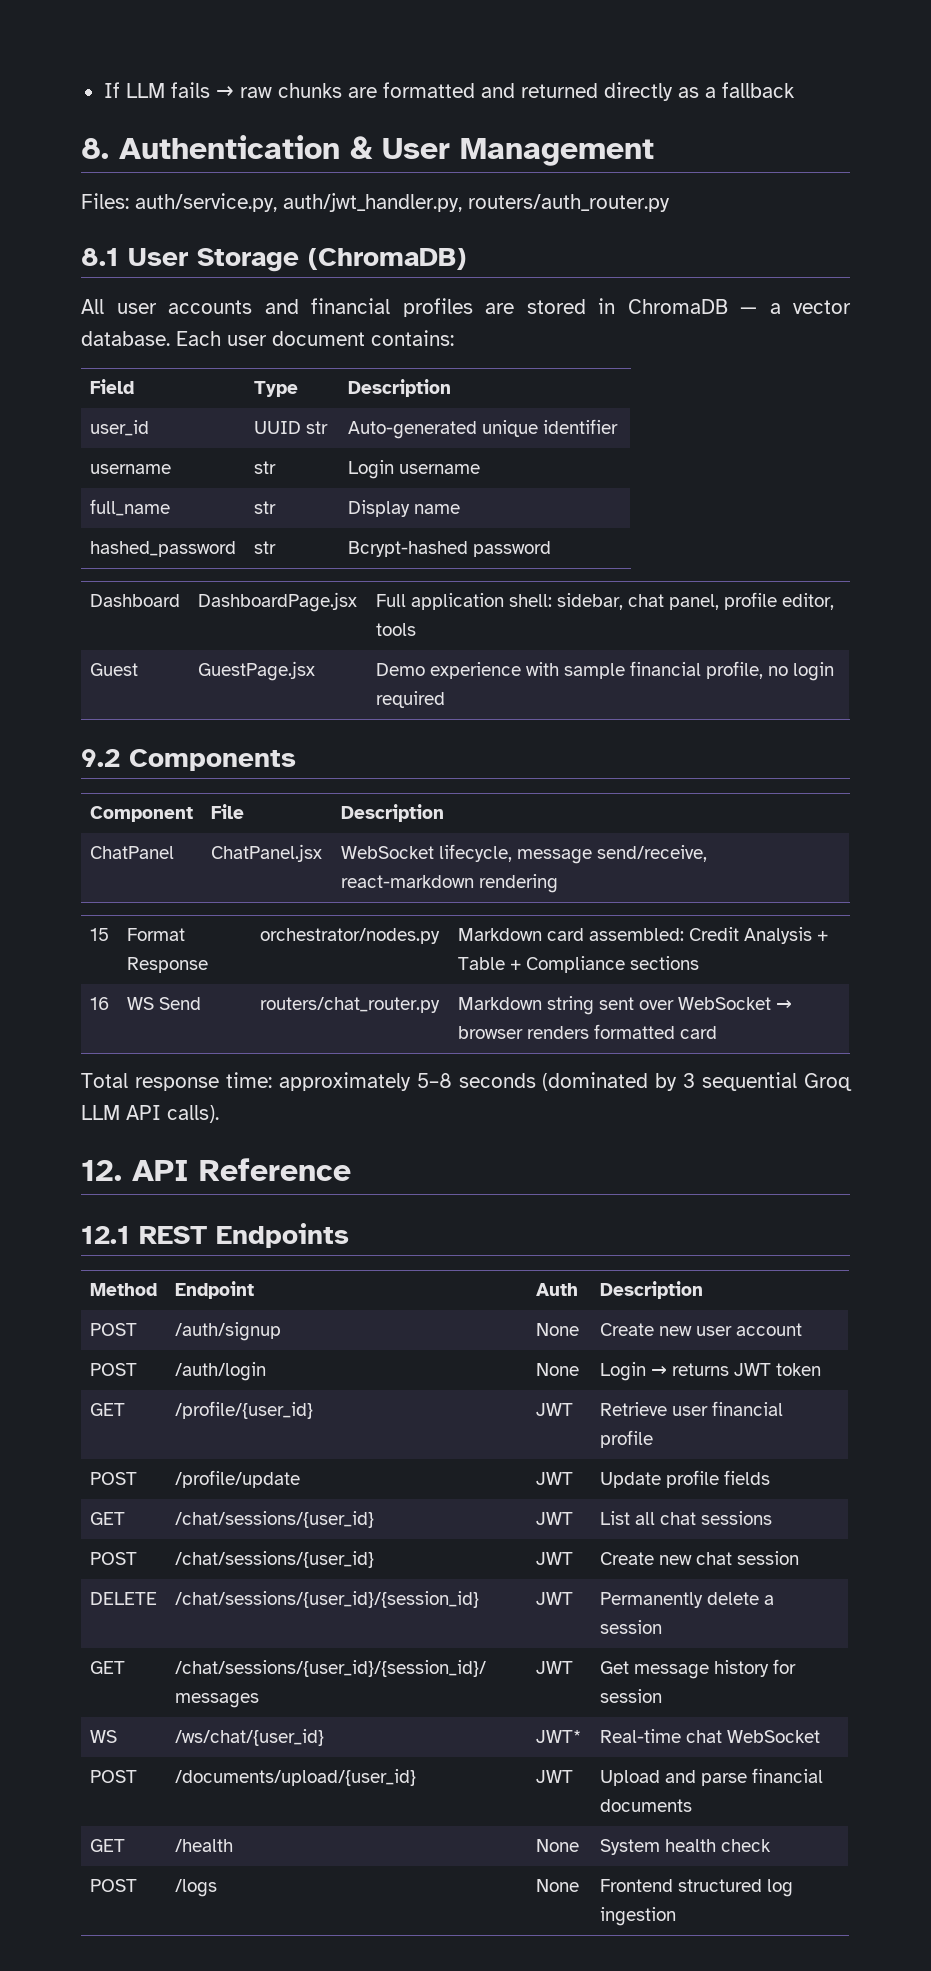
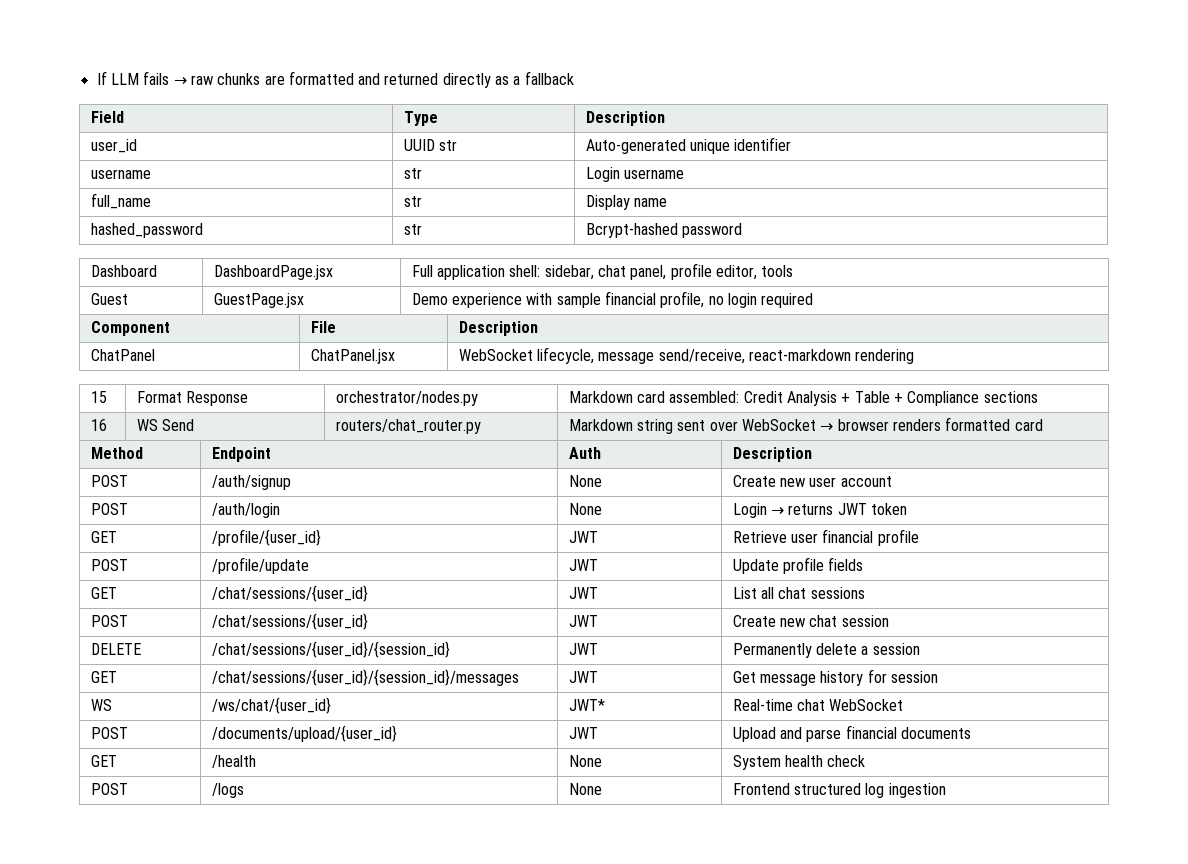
- 8. Authentication & User Management
- Files: auth/service.py, auth/jwt_handler.py, routers/auth_router.py
- 8.1 User Storage (ChromaDB)
- All user accounts and financial profiles are stored in ChromaDB — a vector database. Each user document contains:
- 9.2 Components
- Total response time: approximately 5–8 seconds (dominated by 3 sequential Groq LLM API calls).
- 12. API Reference
- 12.1 REST Endpoints

